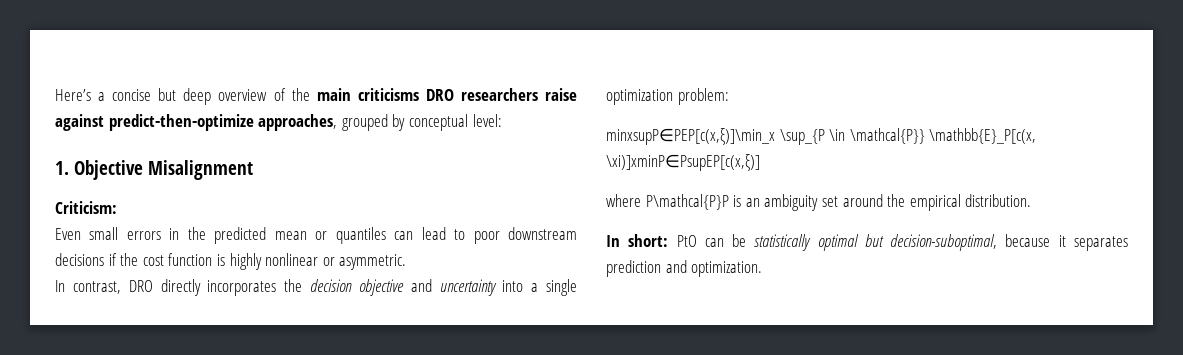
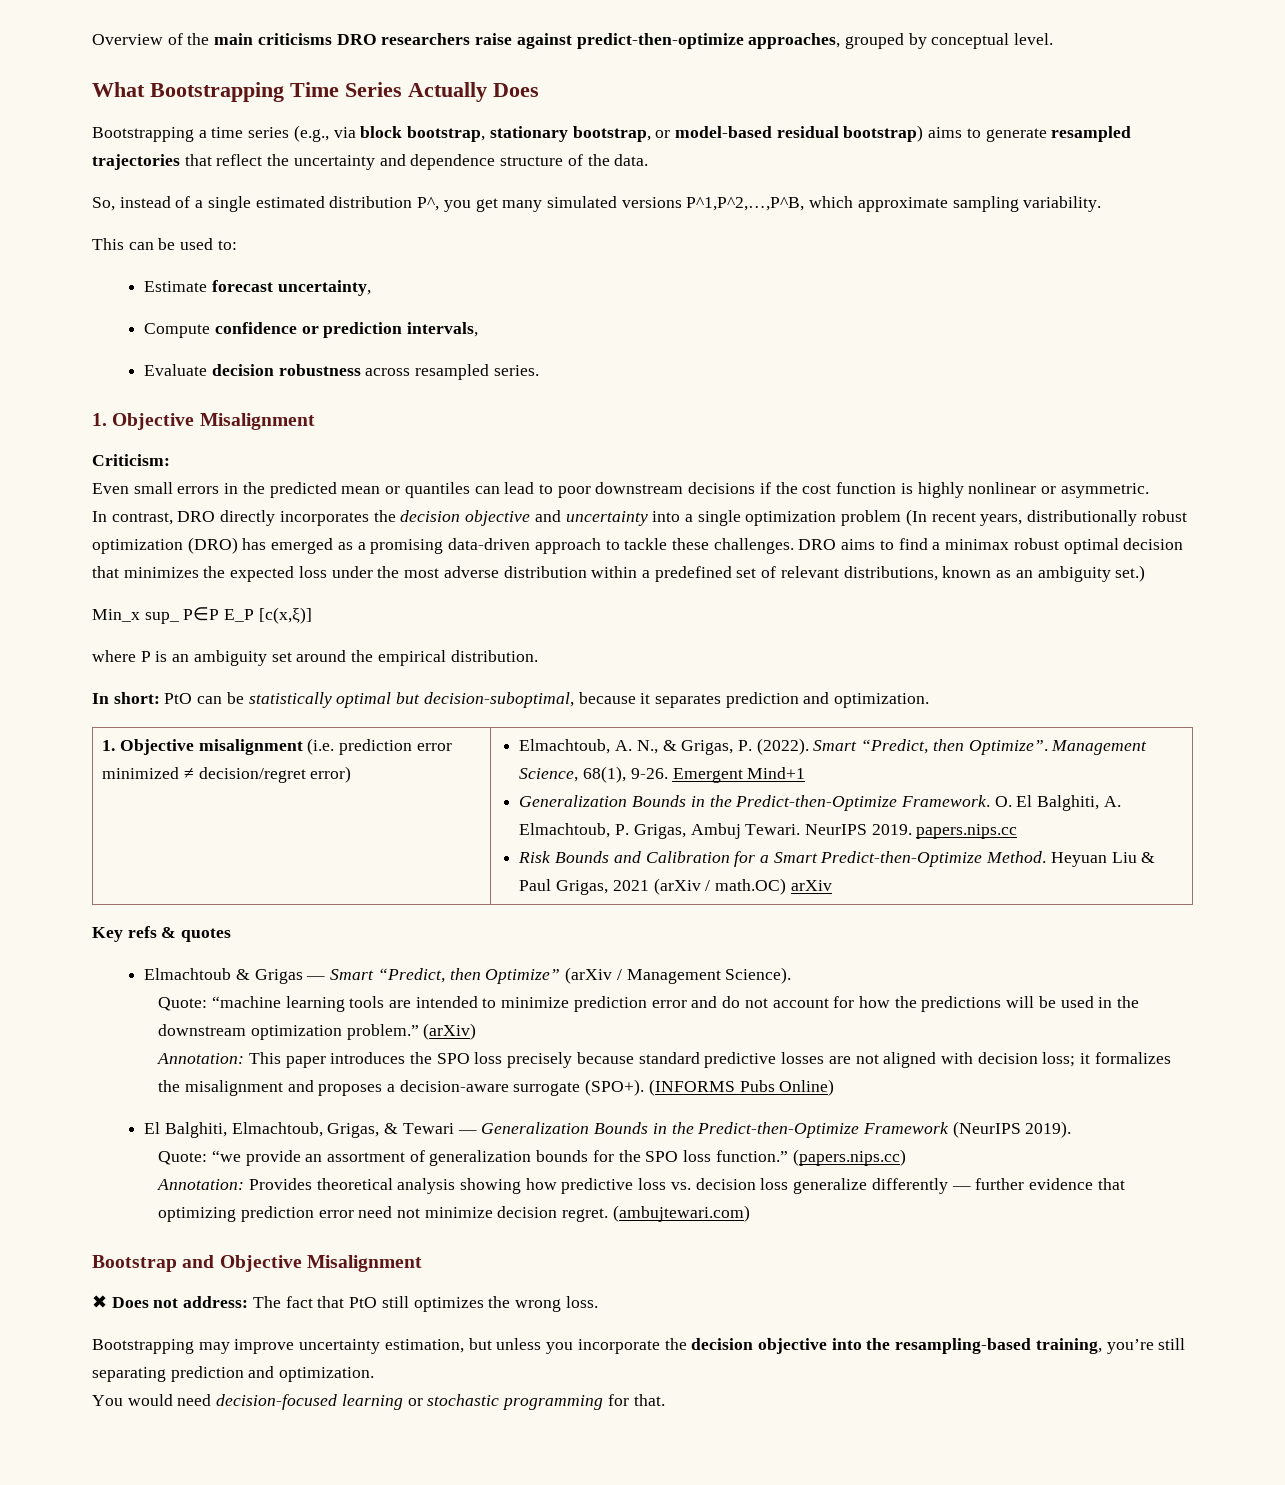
- Here’s a concise but deep overview of the main criticisms DRO researchers raise against predict-then-optimize approaches, grouped by conceptual level:
+ Overview of the main criticisms DRO researchers raise against predict-then-optimize approaches, grouped by conceptual level.
+ What Bootstrapping Time Series Actually Does
+ Bootstrapping a time series (e.g., via block bootstrap, stationary bootstrap, or model-based residual bootstrap) aims to generate resampled trajectories that reflect the uncertainty and dependence structure of the data.
+ So, instead of a single estimated distribution P^, you get many simulated versions P^1,P^2,…,P^B, which approximate sampling variability.
+ This can be used to:
+ Estimate forecast uncertainty,
+ Compute confidence or prediction intervals,
+ Evaluate decision robustness across resampled series.
- In contrast, DRO directly incorporates the decision objective and uncertainty into a single optimization problem:
- minxsupP∈PEP[c(x,ξ)]\min_x \sup_{P \in \mathcal{P}} \mathbb{E}_P[c(x, \xi)]xminP∈PsupEP[c(x,ξ)]
+ In contrast, DRO directly incorporates the decision objective and uncertainty into a single optimization problem (In recent years, distributionally robust optimization (DRO) has emerged as a promising data-driven approach to tackle these challenges. DRO aims to find a minimax robust optimal decision that minimizes the expected loss under the most adverse distribution within a predefined set of relevant distributions, known as an ambiguity set.)
+ Min_x sup_ P∈P E_P [c(x,ξ)]
- where P\mathcal{P}P is an ambiguity set around the empirical distribution.
+ where P is an ambiguity set around the empirical distribution.
+ 1. Objective misalignment (i.e. prediction error minimized ≠ decision/regret error) | Elmachtoub, A. N., & Grigas, P. (2022). Smart “Predict, then Optimize”. Management Science, 68(1), 9-26. Emergent Mind+1
+ Generalization Bounds in the Predict-then-Optimize Framework. O. El Balghiti, A. Elmachtoub, P. Grigas, Ambuj Tewari. NeurIPS 2019. papers.nips.cc
+ Risk Bounds and Calibration for a Smart Predict-then-Optimize Method. Heyuan Liu & Paul Grigas, 2021 (arXiv / math.OC) arXiv
+ Key refs & quotes
+ Elmachtoub & Grigas — Smart “Predict, then Optimize” (arXiv / Management Science).
+ Quote: “machine learning tools are intended to minimize prediction error and do not account for how the predictions will be used in the downstream optimization problem.” (arXiv)
+ Annotation: This paper introduces the SPO loss precisely because standard predictive losses are not aligned with decision loss; it formalizes the misalignment and proposes a decision-aware surrogate (SPO+). (INFORMS Pubs Online)
+ El Balghiti, Elmachtoub, Grigas, & Tewari — Generalization Bounds in the Predict-then-Optimize Framework (NeurIPS 2019).
+ Quote: “we provide an assortment of generalization bounds for the SPO loss function.” (papers.nips.cc)
+ Annotation: Provides theoretical analysis showing how predictive loss vs. decision loss generalize differently — further evidence that optimizing prediction error need not minimize decision regret. (ambujtewari.com)
+ Bootstrap and Objective Misalignment
+ ✖ Does not address: The fact that PtO still optimizes the wrong loss.
+ Bootstrapping may improve uncertainty estimation, but unless you incorporate the decision objective into the resampling-based training, you’re still separating prediction and optimization.
+ You would need decision-focused learning or stochastic programming for that.

